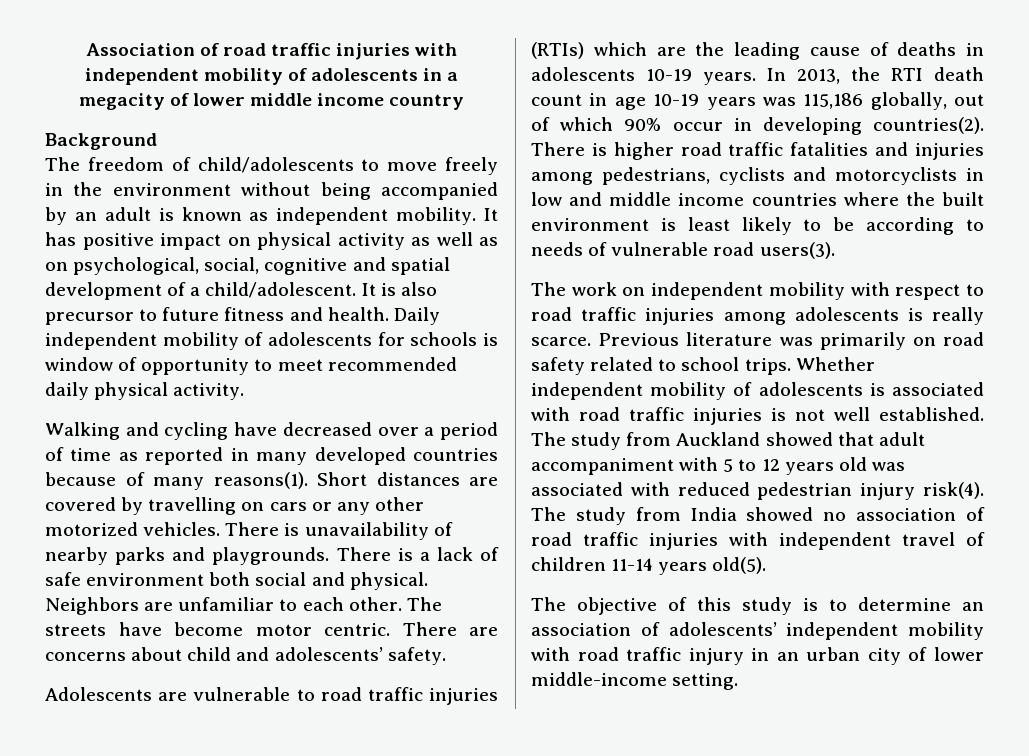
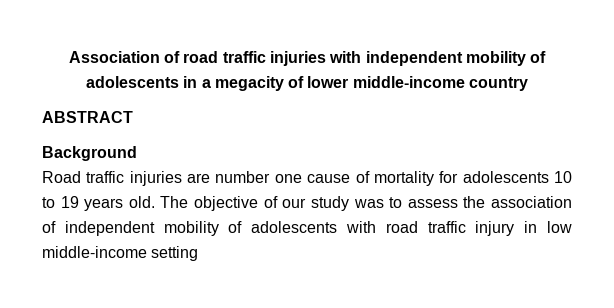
- Association of road traffic injuries with independent mobility of adolescents in a megacity of lower middle income country
+ Association of road traffic injuries with independent mobility of adolescents in a megacity of lower middle-income country
+ ABSTRACT
- The freedom of child/adolescents to move freely in the environment without being accompanied by an adult is known as independent mobility. It has positive impact on physical activity as well as on psychological, social, cognitive and spatial development of a child/adolescent. It is also precursor to future fitness and health. Daily independent mobility of adolescents for schools is window of opportunity to meet recommended daily physical activity.
- Walking and cycling have decreased over a period of time as reported in many developed countries because of many reasons(1). Short distances are covered by travelling on cars or any other motorized vehicles. There is unavailability of nearby parks and playgrounds. There is a lack of safe environment both social and physical. Neighbors are unfamiliar to each other. The streets have become motor centric. There are concerns about child and adolescents’ safety.
- Adolescents are vulnerable to road traffic injuries (RTIs) which are the leading cause of deaths in adolescents 10-19 years. In 2013, the RTI death count in age 10-19 years was 115,186 globally, out of which 90% occur in developing countries(2). There is higher road traffic fatalities and injuries among pedestrians, cyclists and motorcyclists in low and middle income countries where the built environment is least likely to be according to needs of vulnerable road users(3).
- The work on independent mobility with respect to road traffic injuries among adolescents is really scarce. Previous literature was primarily on road safety related to school trips. Whether independent mobility of adolescents is associated with road traffic injuries is not well established. The study from Auckland showed that adult accompaniment with 5 to 12 years old was associated with reduced pedestrian injury risk(4). The study from India showed no association of road traffic injuries with independent travel of children 11-14 years old(5).
- The objective of this study is to determine an association of adolescents’ independent mobility with road traffic injury in an urban city of lower middle-income setting.
+ Road traffic injuries are number one cause of mortality for adolescents 10 to 19 years old. The objective of our study was to assess the association of independent mobility of adolescents with road traffic injury in low middle-income setting

